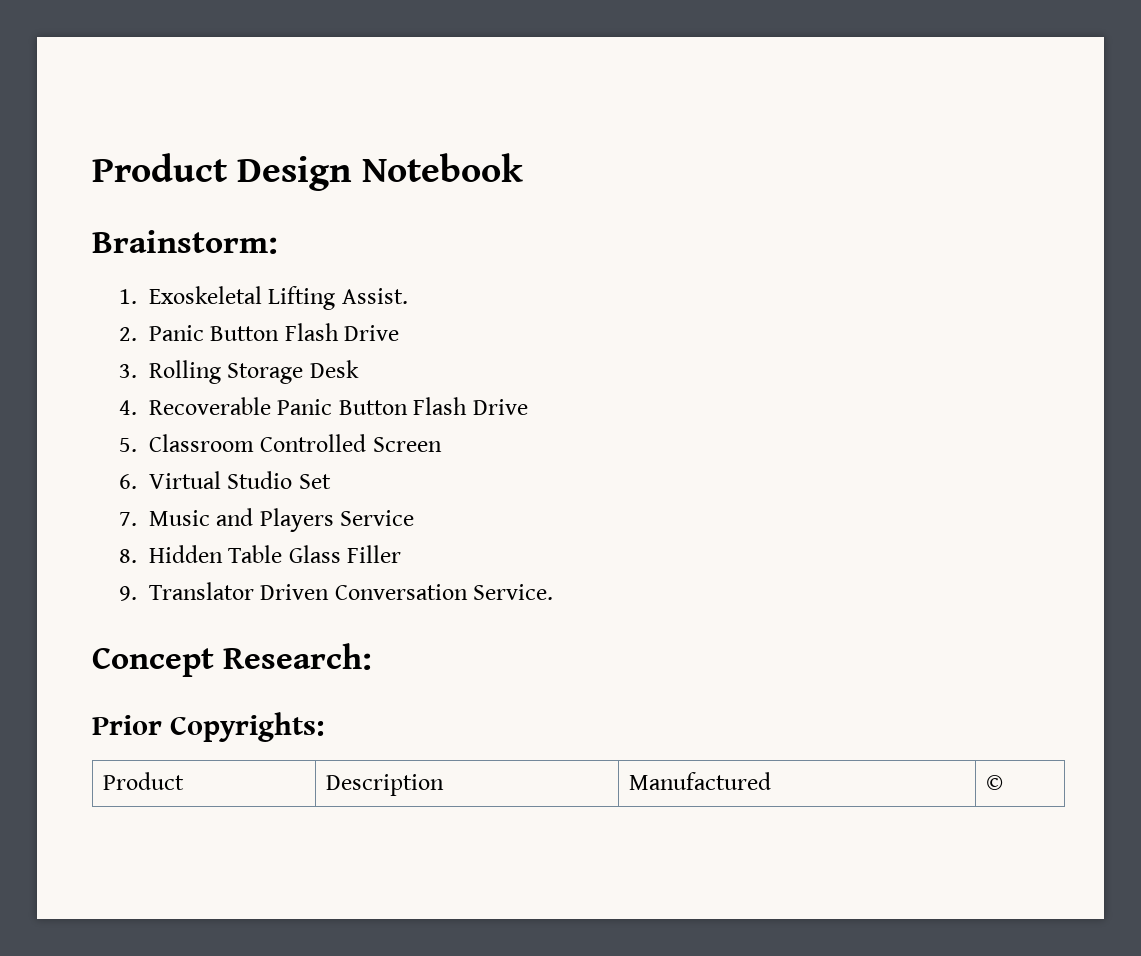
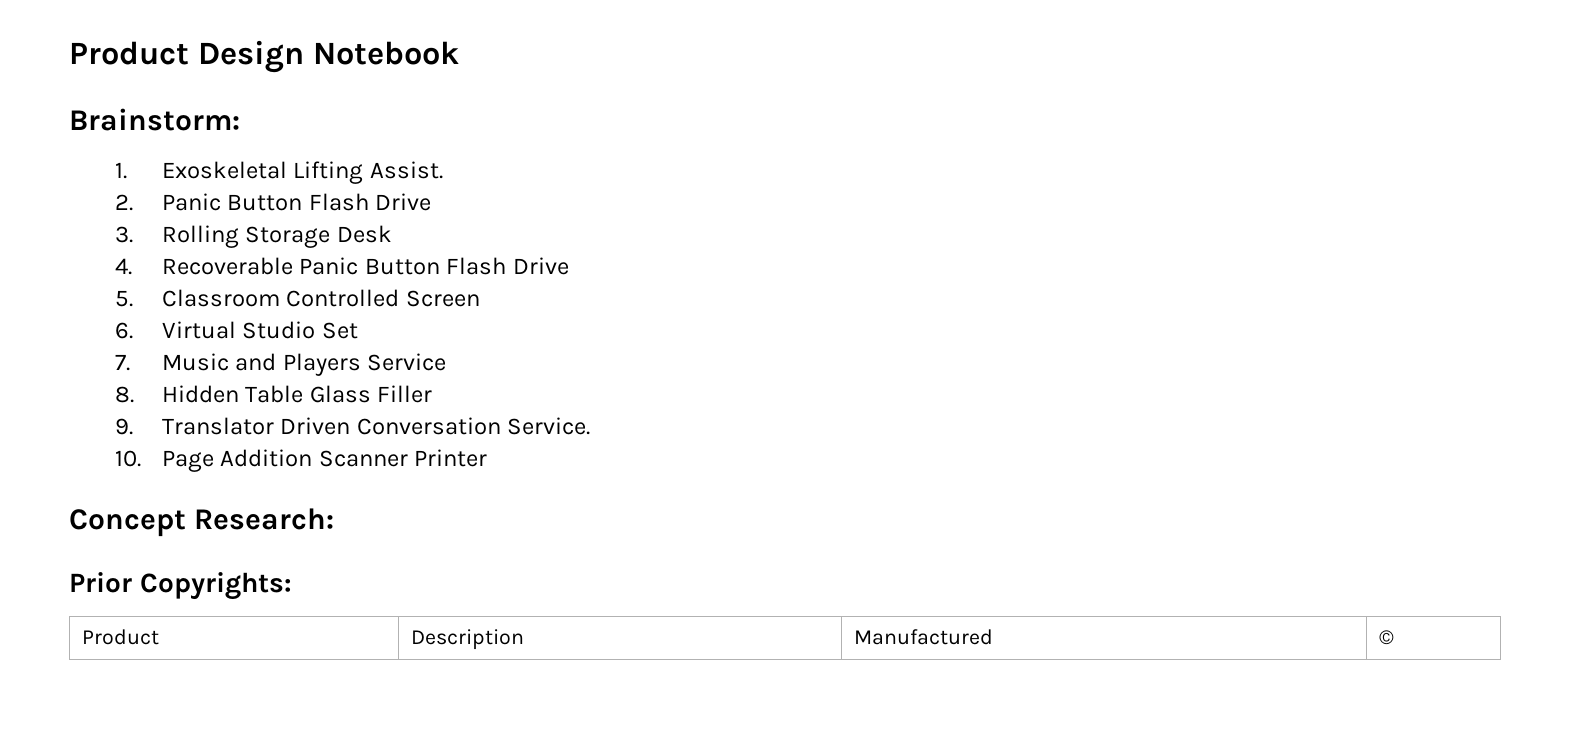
+ 10. Page Addition Scanner Printer

